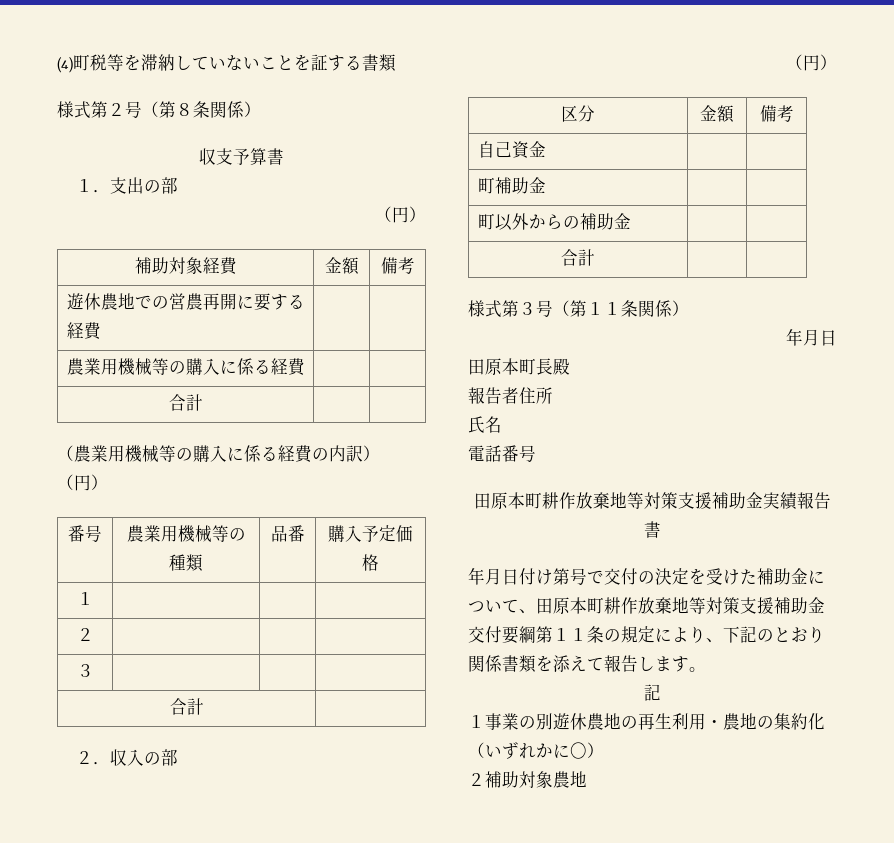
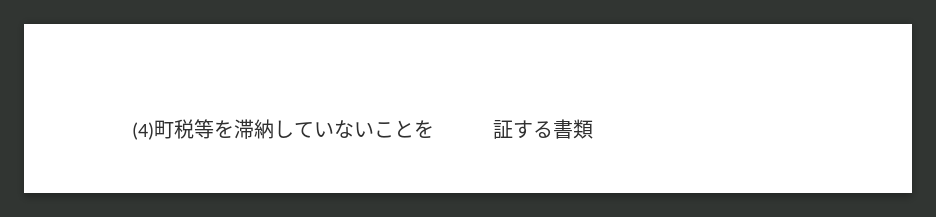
- 様式第２号（第８条関係）
- 収支予算書
- １．支出の部
- （円）
- 補助対象経費 | 金額 | 備考
- 遊休農地での営農再開に要する経費 | |
- 農業用機械等の購入に係る経費 | |
- 合計 | |
- （農業用機械等の購入に係る経費の内訳）（円）
- 番号 | 農業用機械等の種類 | 品番 | 購入予定価格
- １ | | |
- ２ | | |
- ３ | | |
- 合計 |
- ２．収入の部
- （円）
- 区分 | 金額 | 備考
- 自己資金 | |
- 町補助金 | |
- 町以外からの補助金 | |
- 合計 | |
- 様式第３号（第１１条関係）
- 年月日
- 田原本町長殿
- 報告者住所
- 氏名
- 電話番号
- 田原本町耕作放棄地等対策支援補助金実績報告書
- 年月日付け第号で交付の決定を受けた補助金について、田原本町耕作放棄地等対策支援補助金交付要綱第１１条の規定により、下記のとおり関係書類を添えて報告します。
- 記
- １事業の別遊休農地の再生利用・農地の集約化（いずれかに〇）
- ２補助対象農地

